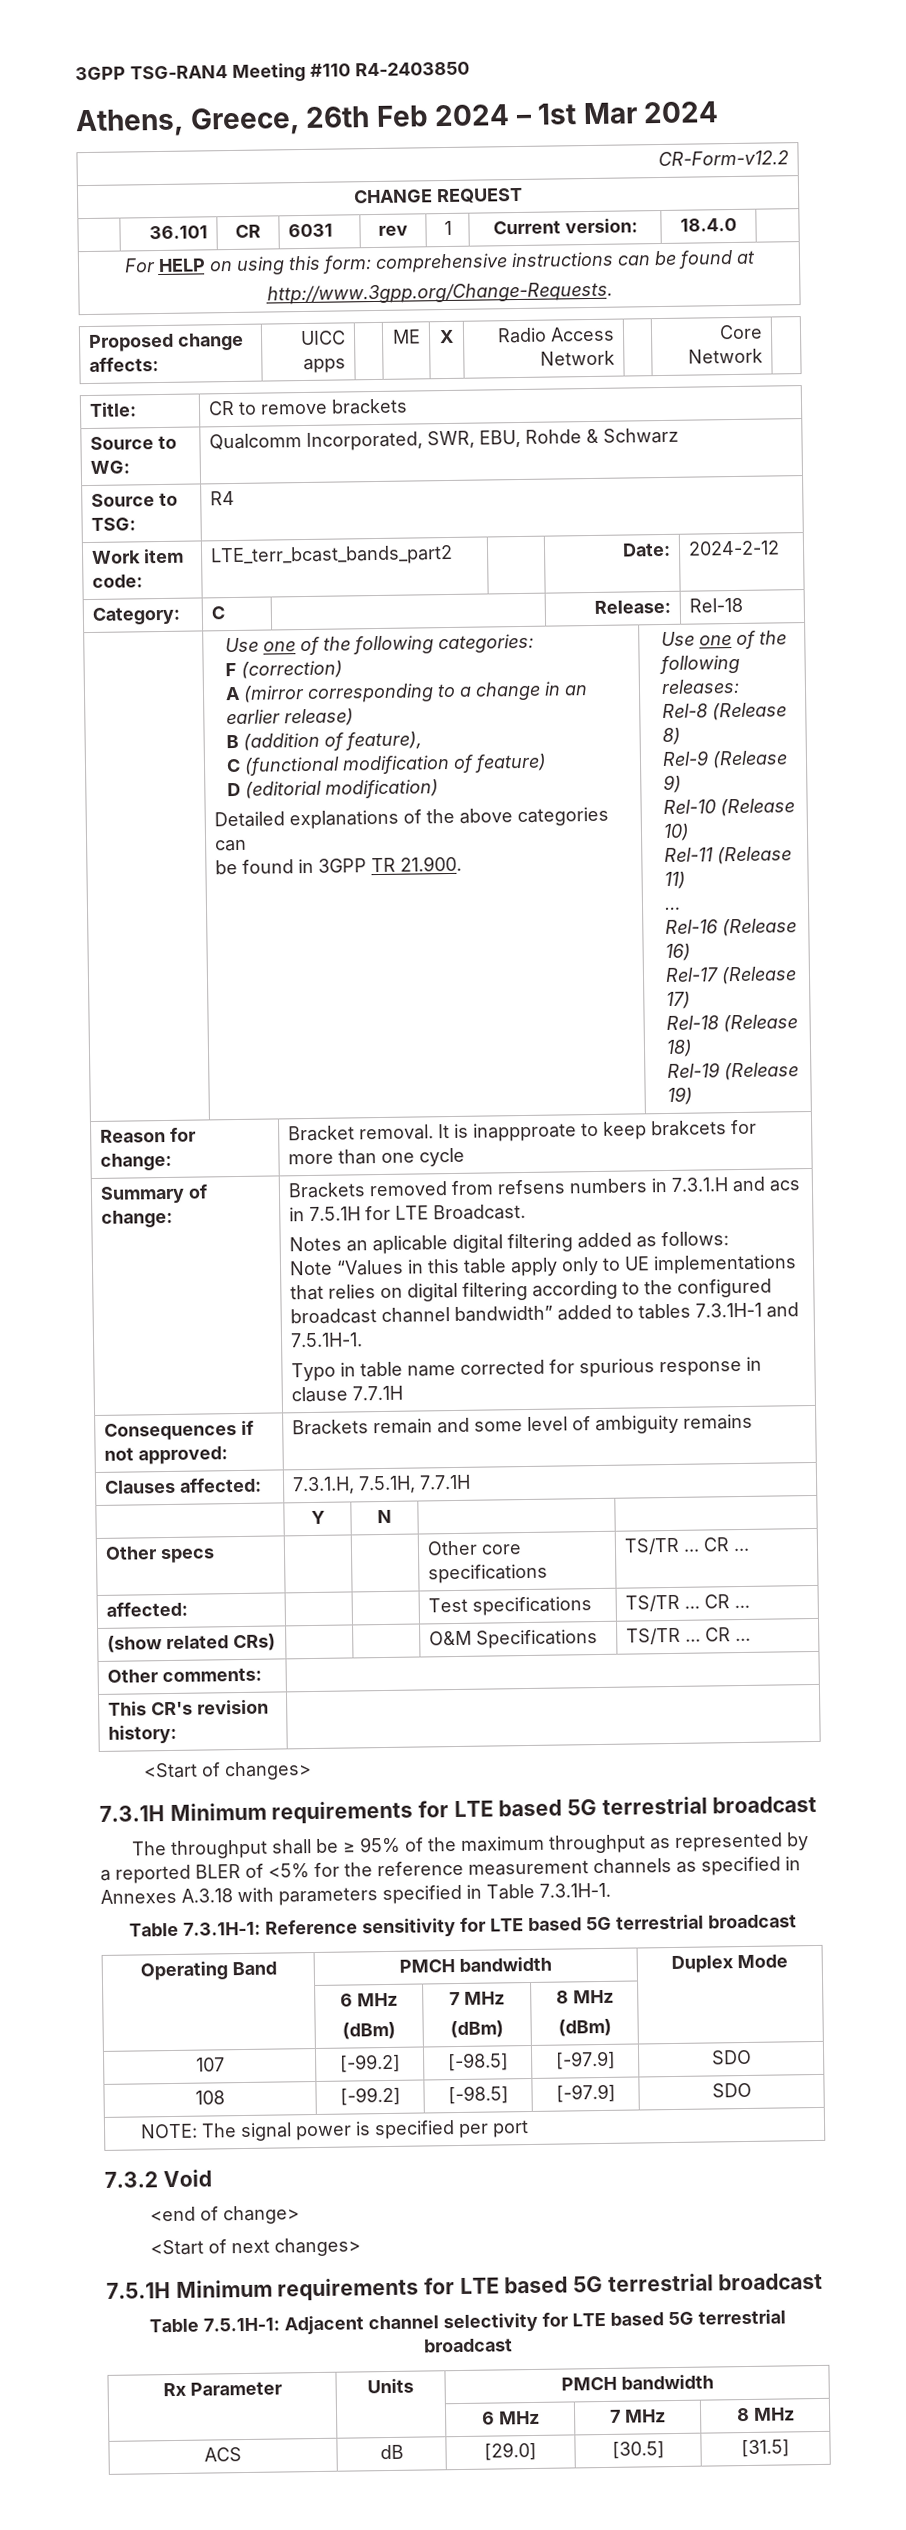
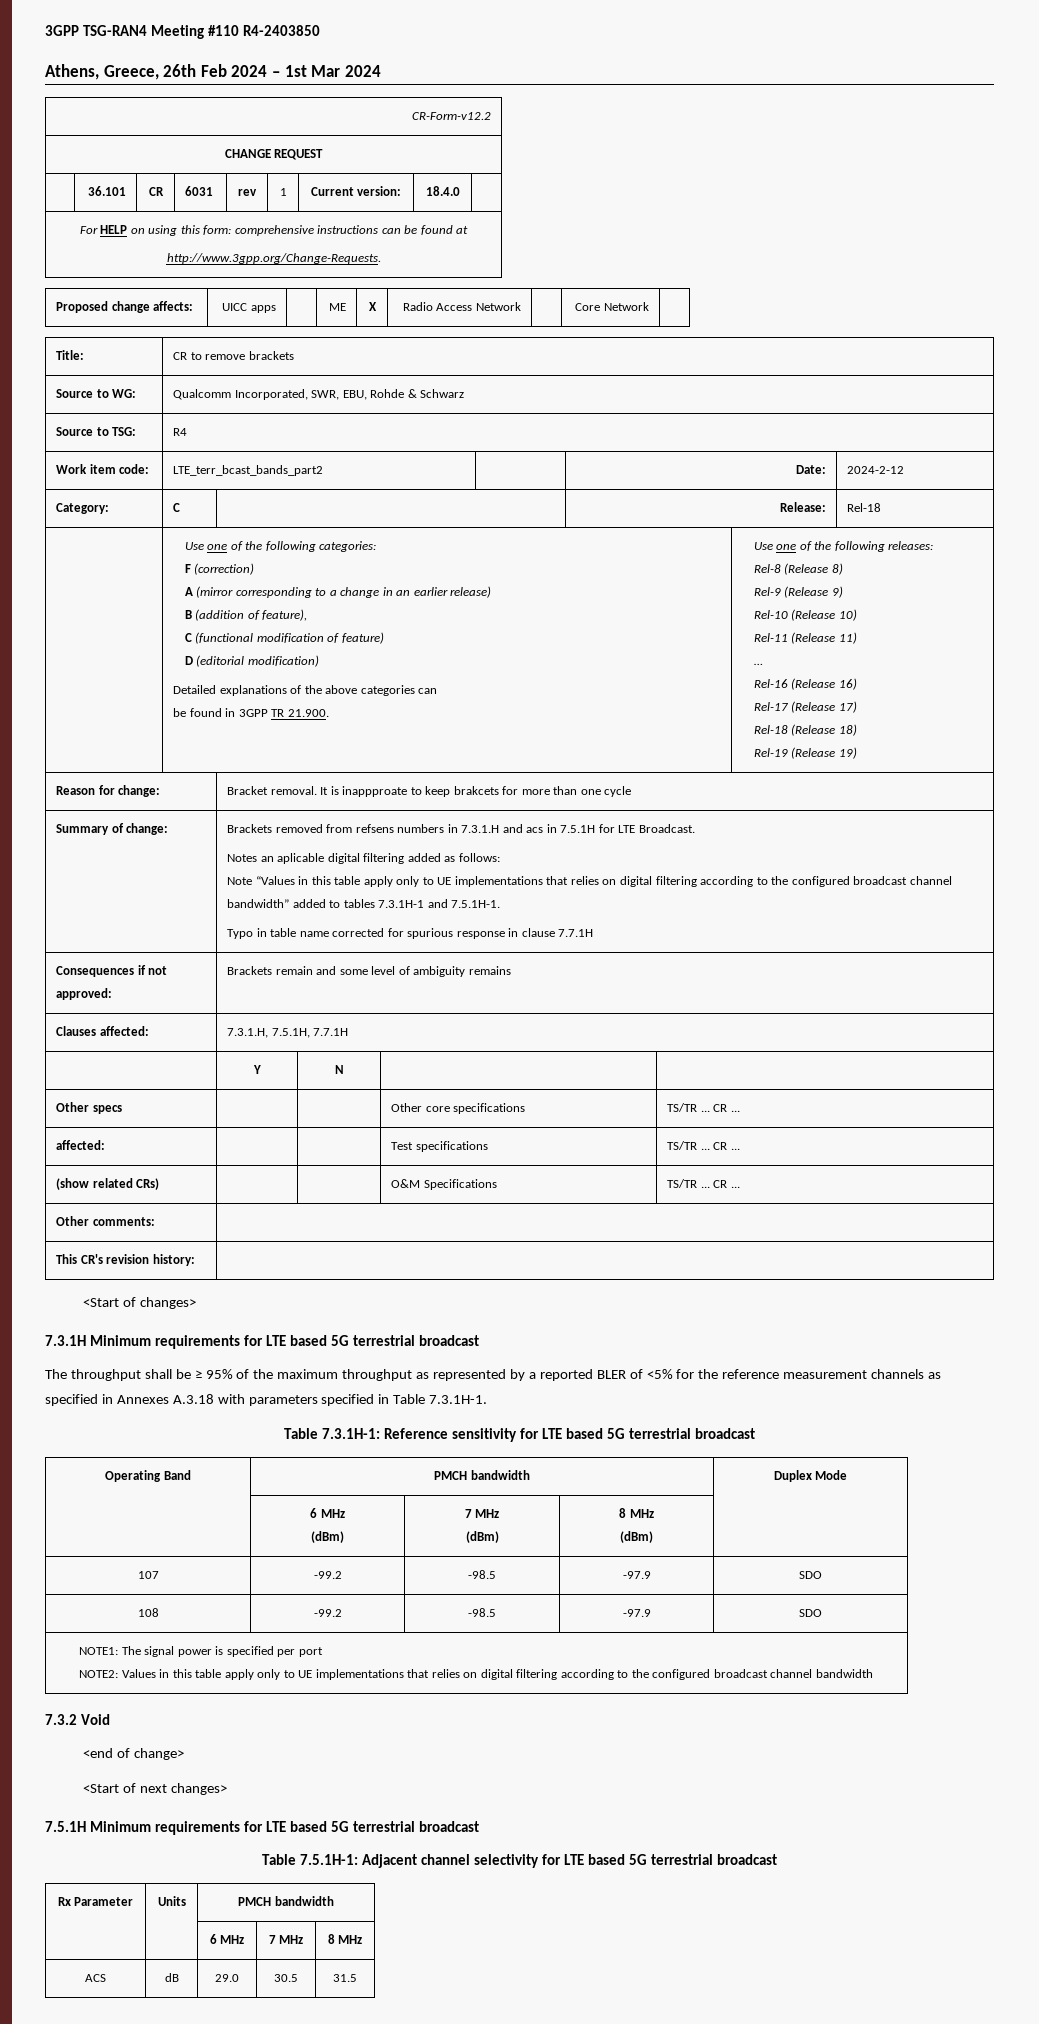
- 107 | [-99.2] | [-98.5] | [-97.9] | SDO
+ 107 | -99.2 | -98.5 | -97.9 | SDO
- 108 | [-99.2] | [-98.5] | [-97.9] | SDO
- NOTE: The signal power is specified per port
+ 108 | -99.2 | -98.5 | -97.9 | SDO
+ NOTE1: The signal power is specified per port
+ NOTE2: Values in this table apply only to UE implementations that relies on digital filtering according to the configured broadcast channel bandwidth
- ACS | dB | [29.0] | [30.5] | [31.5]
+ ACS | dB | 29.0 | 30.5 | 31.5

